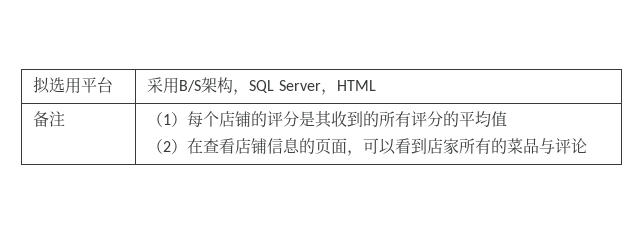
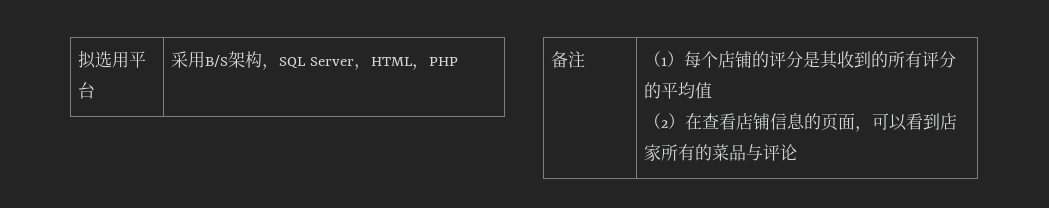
- 拟选用平台 | 采用B/S架构，SQL Server，HTML
+ 拟选用平台 | 采用B/S架构，SQL Server，HTML，PHP

